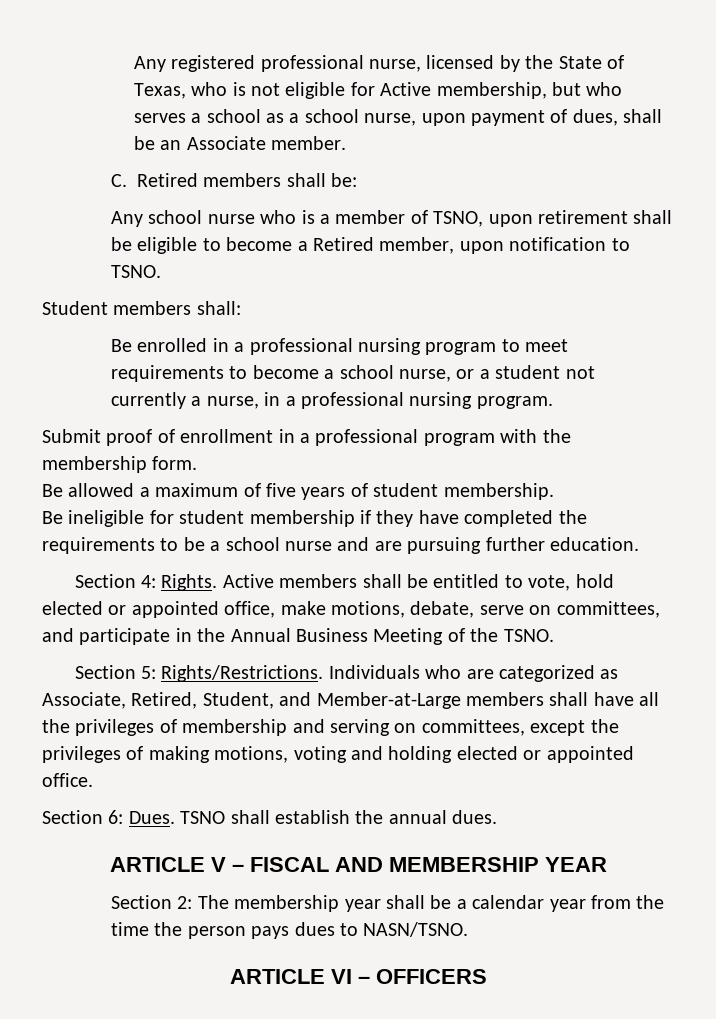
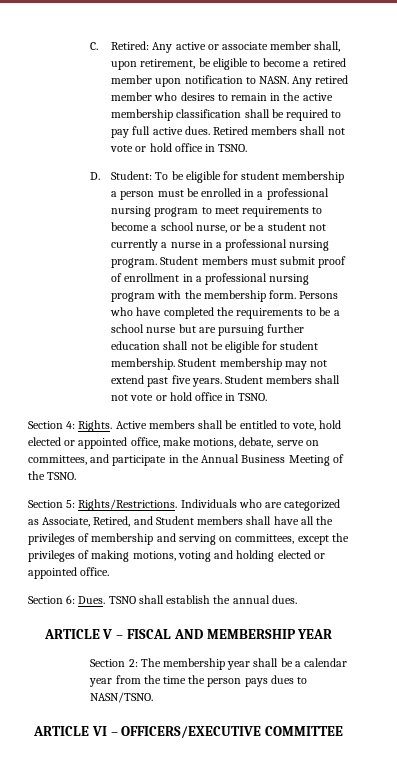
- Any registered professional nurse, licensed by the State of Texas, who is not eligible for Active membership, but who serves a school as a school nurse, upon payment of dues, shall be an Associate member.
- C. Retired members shall be:
- Any school nurse who is a member of TSNO, upon retirement shall be eligible to become a Retired member, upon notification to TSNO.
- Student members shall:
- Be enrolled in a professional nursing program to meet requirements to become a school nurse, or a student not currently a nurse, in a professional nursing program.
- Submit proof of enrollment in a professional program with the membership form.
- Be allowed a maximum of five years of student membership.
- Be ineligible for student membership if they have completed the requirements to be a school nurse and are pursuing further education.
+ C. Retired: Any active or associate member shall, upon retirement, be eligible to become a retired member upon notification to NASN. Any retired member who desires to remain in the active membership classification shall be required to pay full active dues. Retired members shall not vote or hold office in TSNO.
+ D. Student: To be eligible for student membership a person must be enrolled in a professional nursing program to meet requirements to become a school nurse, or be a student not currently a nurse in a professional nursing program. Student members must submit proof of enrollment in a professional nursing program with the membership form. Persons who have completed the requirements to be a school nurse but are pursuing further education shall not be eligible for student membership. Student membership may not extend past five years. Student members shall not vote or hold office in TSNO.
- Individuals who are categorized as Associate, Retired, Student, and Member-at-Large members shall have all the privileges of membership and serving on committees, except the privileges of making motions, voting and holding elected or appointed office.
+ Individuals who are categorized as Associate, Retired, and Student members shall have all the privileges of membership and serving on committees, except the privileges of making motions, voting and holding elected or appointed office.
- ARTICLE VI – OFFICERS
+ ARTICLE VI – OFFICERS/EXECUTIVE COMMITTEE

